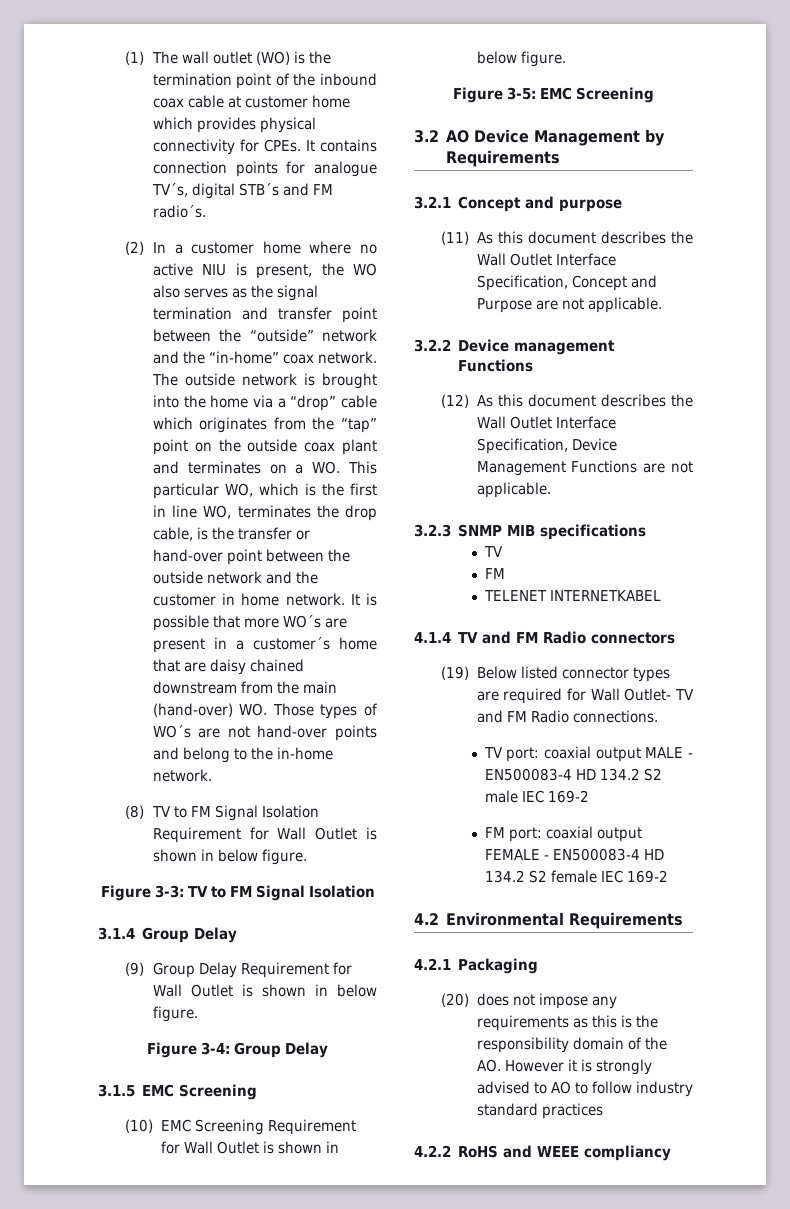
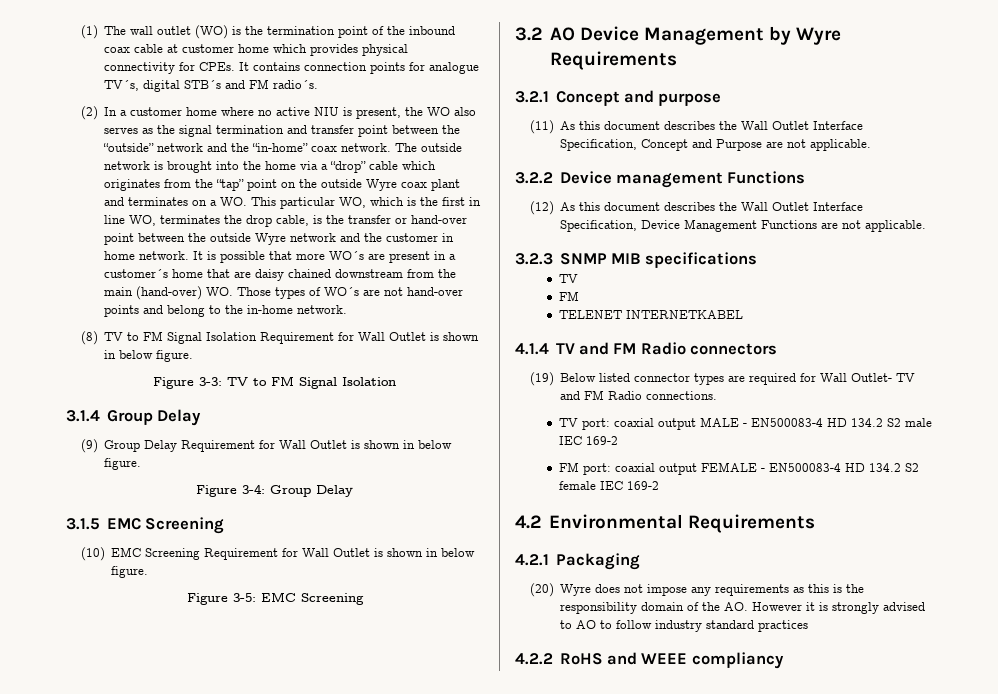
- The outside network is brought into the home via a “drop” cable which originates from the “tap” point on the outside coax plant and terminates on a WO. This particular WO, which is the first in line WO, terminates the drop cable, is the transfer or hand-over point between the outside network and the customer in home network.
+ The outside network is brought into the home via a “drop” cable which originates from the “tap” point on the outside Wyre coax plant and terminates on a WO. This particular WO, which is the first in line WO, terminates the drop cable, is the transfer or hand-over point between the outside Wyre network and the customer in home network.
- 3.2 AO Device Management by Requirements
+ 3.2 AO Device Management by Wyre Requirements
- (20) does not impose any requirements as this is the responsibility domain of the AO. However it is strongly advised to AO to follow industry standard practices
+ (20) Wyre does not impose any requirements as this is the responsibility domain of the AO. However it is strongly advised to AO to follow industry standard practices

